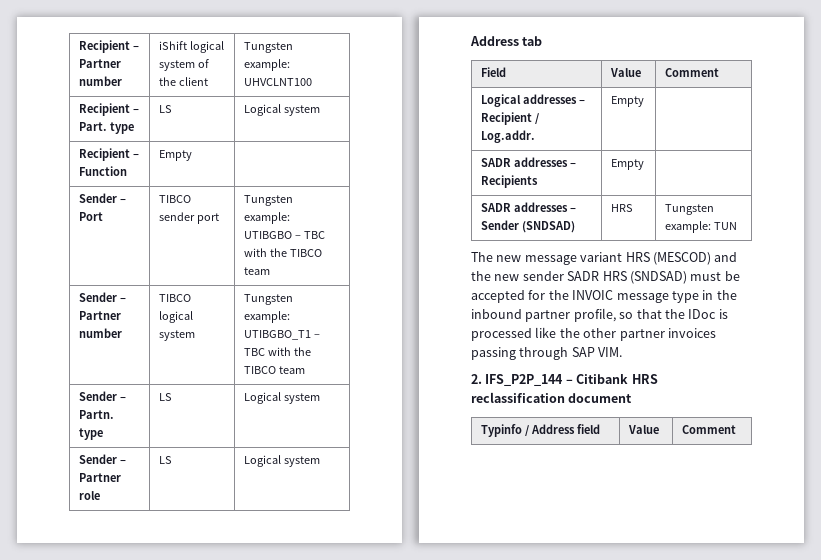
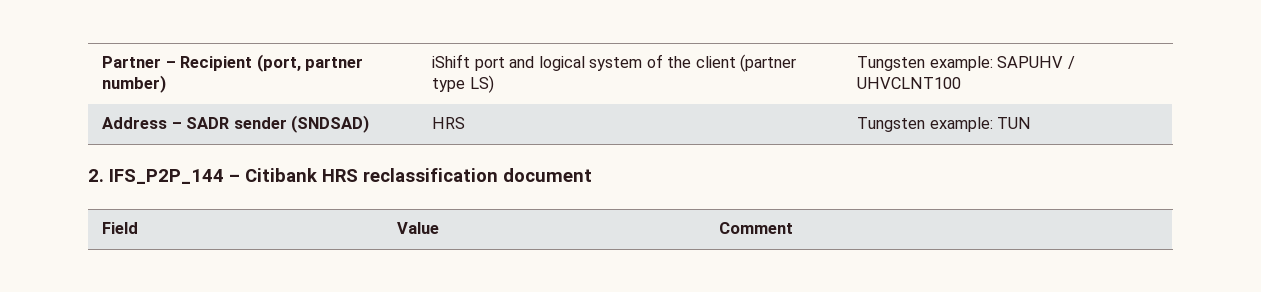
- Recipient – Partner number | iShift logical system of the client | Tungsten example: UHVCLNT100
+ Partner – Recipient (port, partner number) | iShift port and logical system of the client (partner type LS) | Tungsten example: SAPUHV / UHVCLNT100
- Recipient – Part. type | LS | Logical system
- Recipient – Function | Empty |
- Sender – Port | TIBCO sender port | Tungsten example: UTIBGBO – TBC with the TIBCO team
- Sender – Partner number | TIBCO logical system | Tungsten example: UTIBGBO_T1 – TBC with the TIBCO team
- Sender – Partn. type | LS | Logical system
- Sender – Partner role | LS | Logical system
- Address tab
- Field | Value | Comment
- Logical addresses – Recipient / Log.addr. | Empty |
- SADR addresses – Recipients | Empty |
- SADR addresses – Sender (SNDSAD) | HRS | Tungsten example: TUN
+ Address – SADR sender (SNDSAD) | HRS | Tungsten example: TUN
- The new message variant HRS (MESCOD) and the new sender SADR HRS (SNDSAD) must be accepted for the INVOIC message type in the inbound partner profile, so that the IDoc is processed like the other partner invoices passing through SAP VIM.
- Typinfo / Address field | Value | Comment
+ Field | Value | Comment

